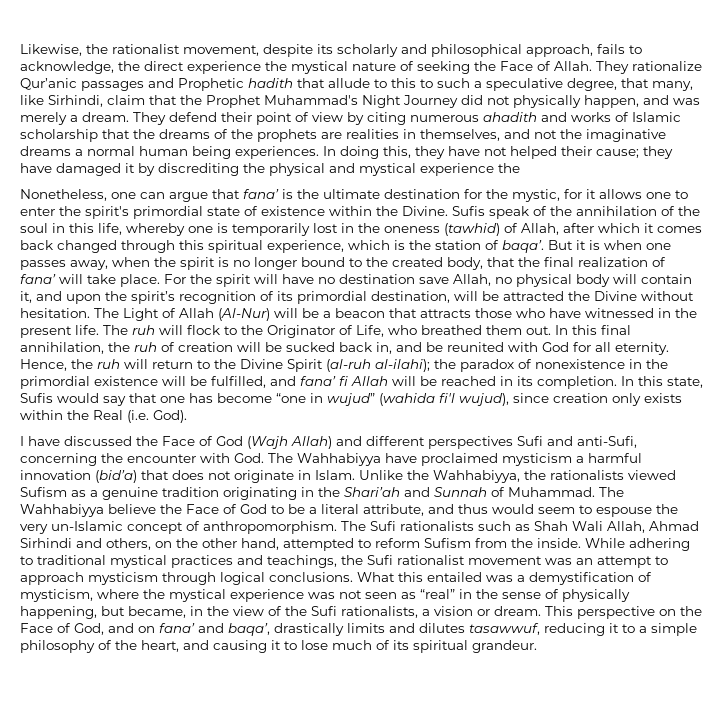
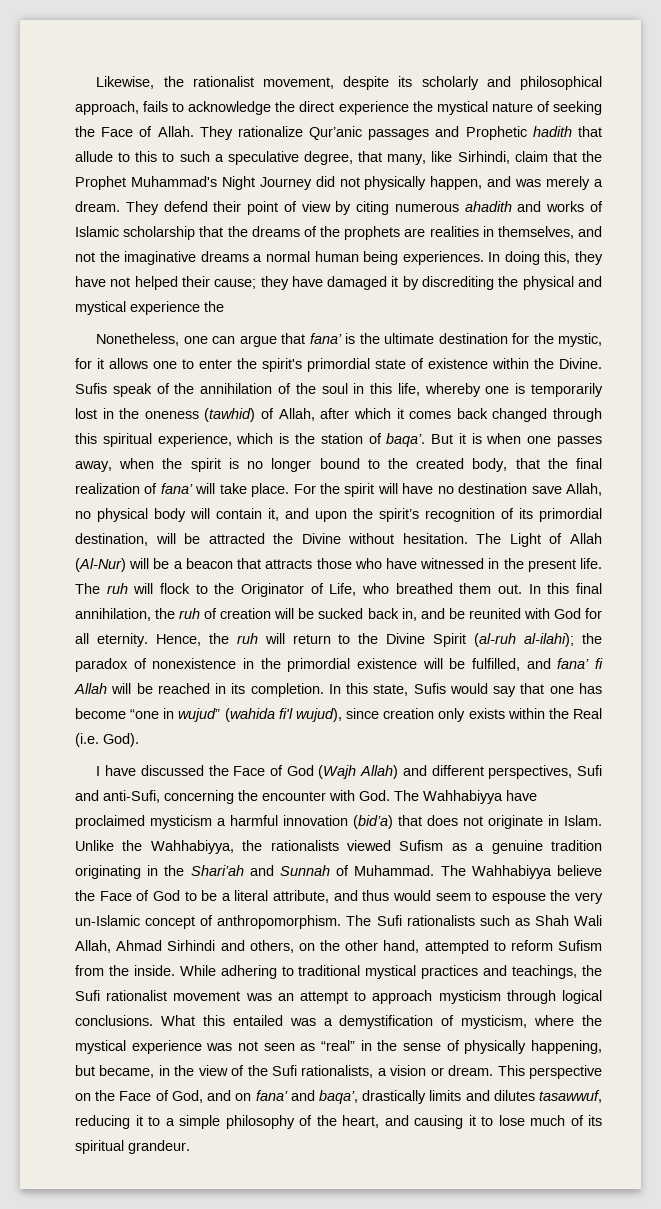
- Likewise, the rationalist movement, despite its scholarly and philosophical approach, fails to acknowledge, the direct experience the mystical nature of seeking the Face of Allah.
+ Likewise, the rationalist movement, despite its scholarly and philosophical approach, fails to acknowledge the direct experience the mystical nature of seeking the Face of Allah.
- I have discussed the Face of God (Wajh Allah) and different perspectives Sufi and anti-Sufi, concerning the encounter with God. The Wahhabiyya have proclaimed mysticism a harmful innovation (bid’a) that does not originate in Islam.
+ I have discussed the Face of God (Wajh Allah) and different perspectives, Sufi and anti-Sufi, concerning the encounter with God. The Wahhabiyya have proclaimed mysticism a harmful innovation (bid’a) that does not originate in Islam.

